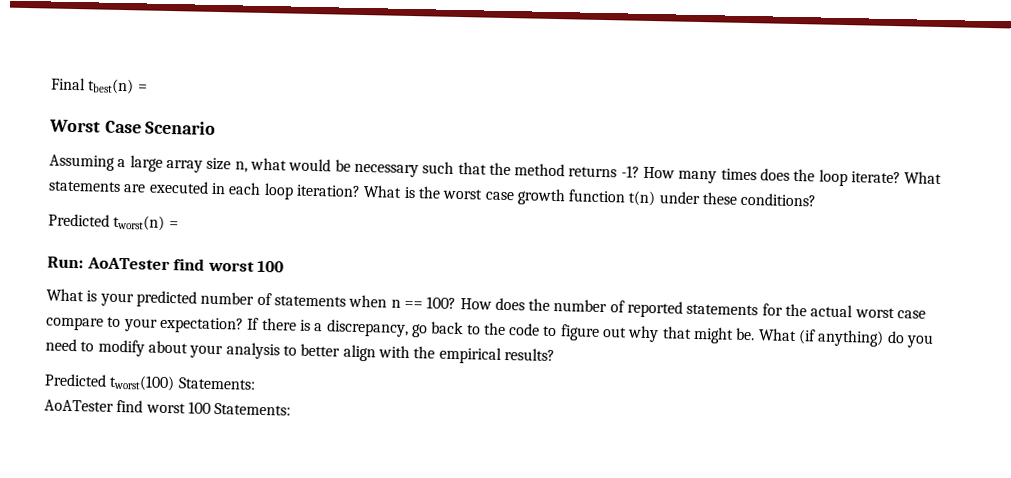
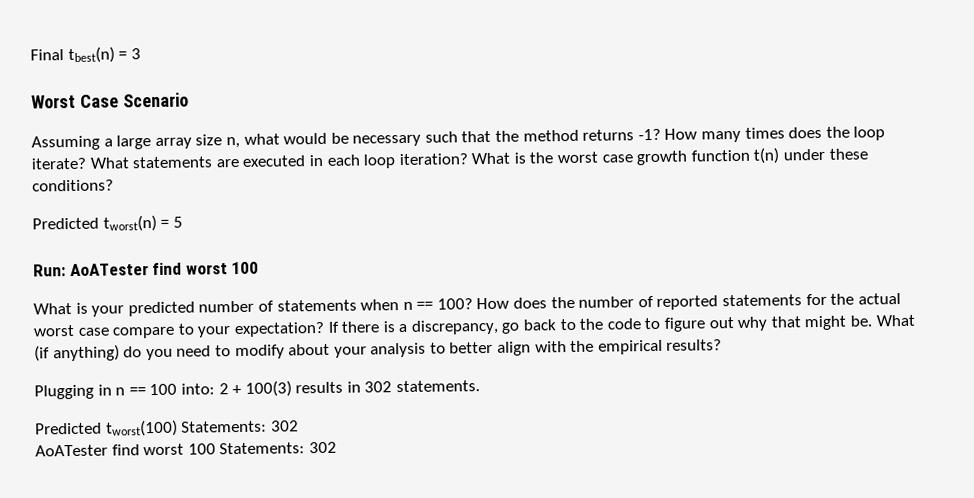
- Final tbest(n) =
+ Final tbest(n) = 3
- Predicted tworst(n) =
+ Predicted tworst(n) = 5
+ Plugging in n == 100 into: 2 + 100(3) results in 302 statements.
- Predicted tworst(100) Statements:
+ Predicted tworst(100) Statements: 302
- AoATester find worst 100 Statements:
+ AoATester find worst 100 Statements: 302

